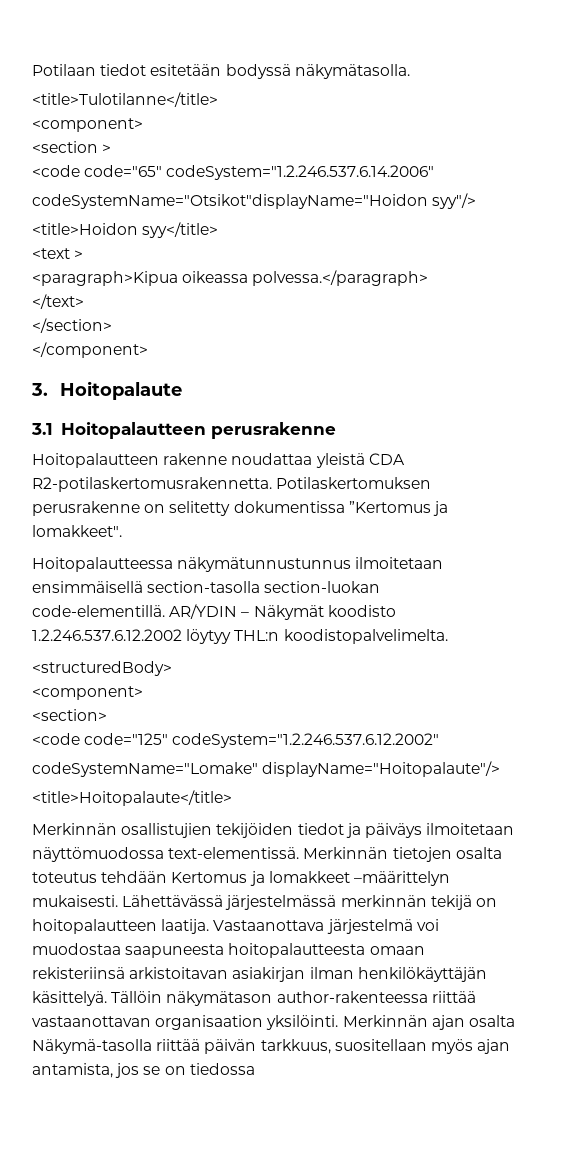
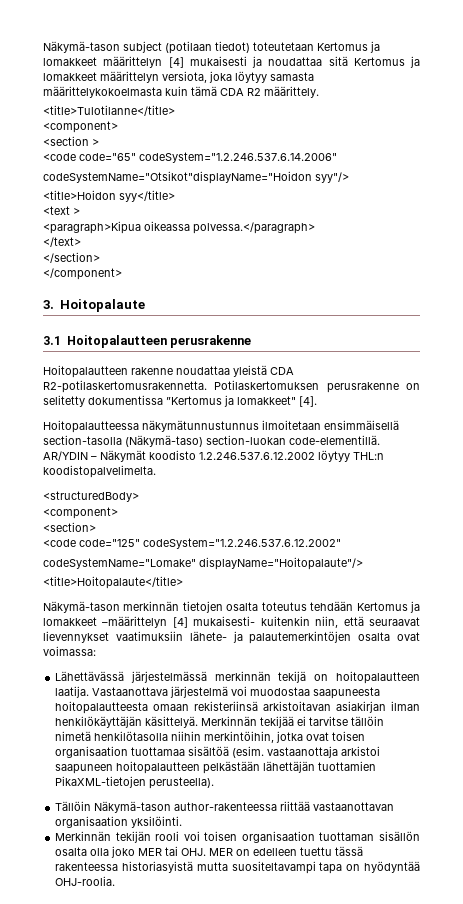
- Potilaan tiedot esitetään bodyssä näkymätasolla.
+ Näkymä-tason subject (potilaan tiedot) toteutetaan Kertomus ja lomakkeet määrittelyn [4] mukaisesti ja noudattaa sitä Kertomus ja lomakkeet määrittelyn versiota, joka löytyy samasta määrittelykokoelmasta kuin tämä CDA R2 määrittely.
- Potilaskertomuksen perusrakenne on selitetty dokumentissa ”Kertomus ja lomakkeet".
+ Potilaskertomuksen perusrakenne on selitetty dokumentissa ”Kertomus ja lomakkeet" [4].
- Hoitopalautteessa näkymätunnustunnus ilmoitetaan ensimmäisellä section-tasolla section-luokan code-elementillä.
+ Hoitopalautteessa näkymätunnustunnus ilmoitetaan ensimmäisellä section-tasolla (Näkymä-taso) section-luokan code-elementillä.
- Merkinnän osallistujien tekijöiden tiedot ja päiväys ilmoitetaan näyttömuodossa text-elementissä. Merkinnän tietojen osalta toteutus tehdään Kertomus ja lomakkeet –määrittelyn mukaisesti. Lähettävässä järjestelmässä merkinnän tekijä on hoitopalautteen laatija.
+ Näkymä-tason merkinnän tietojen osalta toteutus tehdään Kertomus ja lomakkeet –määrittelyn [4] mukaisesti- kuitenkin niin, että seuraavat lievennykset vaatimuksiin lähete- ja palautemerkintöjen osalta ovat voimassa:
+ Lähettävässä järjestelmässä merkinnän tekijä on hoitopalautteen laatija.
- Tällöin näkymätason author-rakenteessa riittää vastaanottavan organisaation yksilöinti. Merkinnän ajan osalta Näkymä-tasolla riittää päivän tarkkuus, suositellaan myös ajan antamista, jos se on tiedossa
+ Merkinnän tekijää ei tarvitse tällöin nimetä henkilötasolla niihin merkintöihin, jotka ovat toisen organisaation tuottamaa sisältöä (esim. vastaanottaja arkistoi saapuneen hoitopalautteen pelkästään lähettäjän tuottamien PikaXML-tietojen perusteella).
+ Tällöin Näkymä-tason author-rakenteessa riittää vastaanottavan organisaation yksilöinti.
+ Merkinnän tekijän rooli voi toisen organisaation tuottaman sisällön osalta olla joko MER tai OHJ. MER on edelleen tuettu tässä rakenteessa historiasyistä mutta suositeltavampi tapa on hyödyntää OHJ-roolia.

